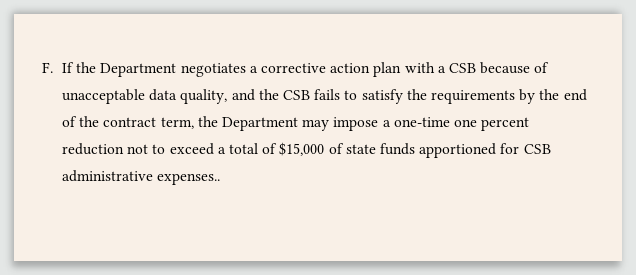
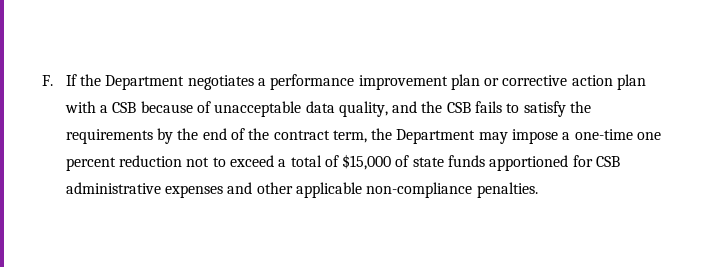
- F. If the Department negotiates a corrective action plan with a CSB because of unacceptable data quality, and the CSB fails to satisfy the requirements by the end of the contract term, the Department may impose a one-time one percent reduction not to exceed a total of $15,000 of state funds apportioned for CSB administrative expenses..
+ F. If the Department negotiates a performance improvement plan or corrective action plan with a CSB because of unacceptable data quality, and the CSB fails to satisfy the requirements by the end of the contract term, the Department may impose a one-time one percent reduction not to exceed a total of $15,000 of state funds apportioned for CSB administrative expenses and other applicable non-compliance penalties.

